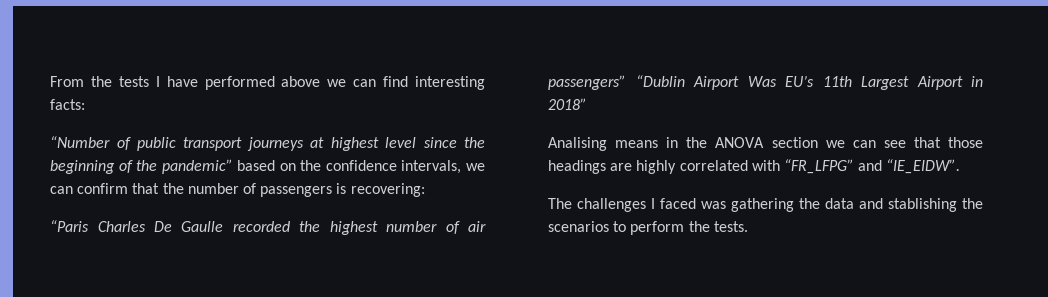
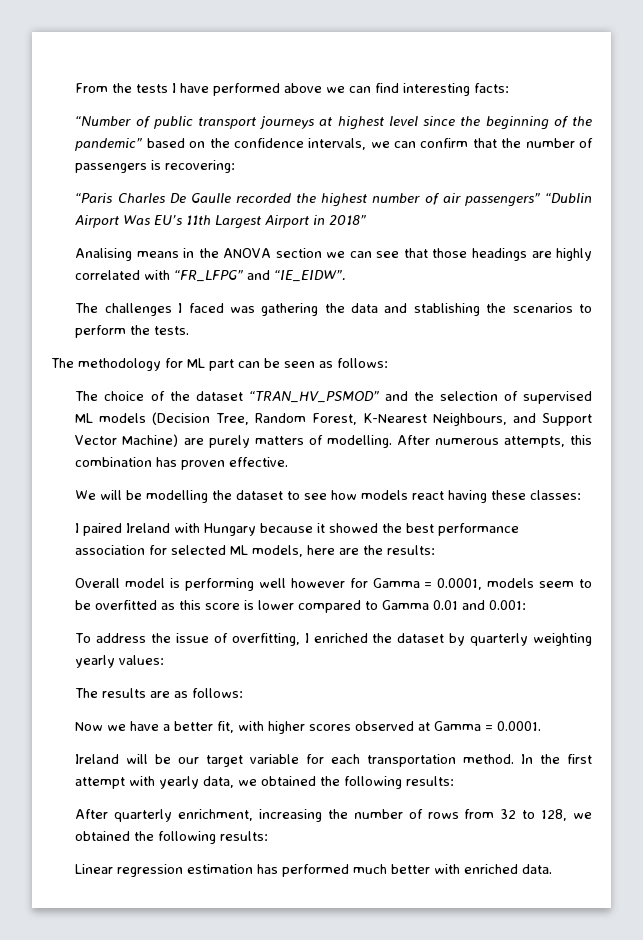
+ The methodology for ML part can be seen as follows:
+ The choice of the dataset “TRAN_HV_PSMOD” and the selection of supervised ML models (Decision Tree, Random Forest, K-Nearest Neighbours, and Support Vector Machine) are purely matters of modelling. After numerous attempts, this combination has proven effective.
+ We will be modelling the dataset to see how models react having these classes:
+ I paired Ireland with Hungary because it showed the best performance association for selected ML models, here are the results:
+ Overall model is performing well however for Gamma = 0.0001, models seem to be overfitted as this score is lower compared to Gamma 0.01 and 0.001:
+ To address the issue of overfitting, I enriched the dataset by quarterly weighting yearly values:
+ The results are as follows:
+ Now we have a better fit, with higher scores observed at Gamma = 0.0001.
+ Ireland will be our target variable for each transportation method. In the first attempt with yearly data, we obtained the following results:
+ After quarterly enrichment, increasing the number of rows from 32 to 128, we obtained the following results:
+ Linear regression estimation has performed much better with enriched data.

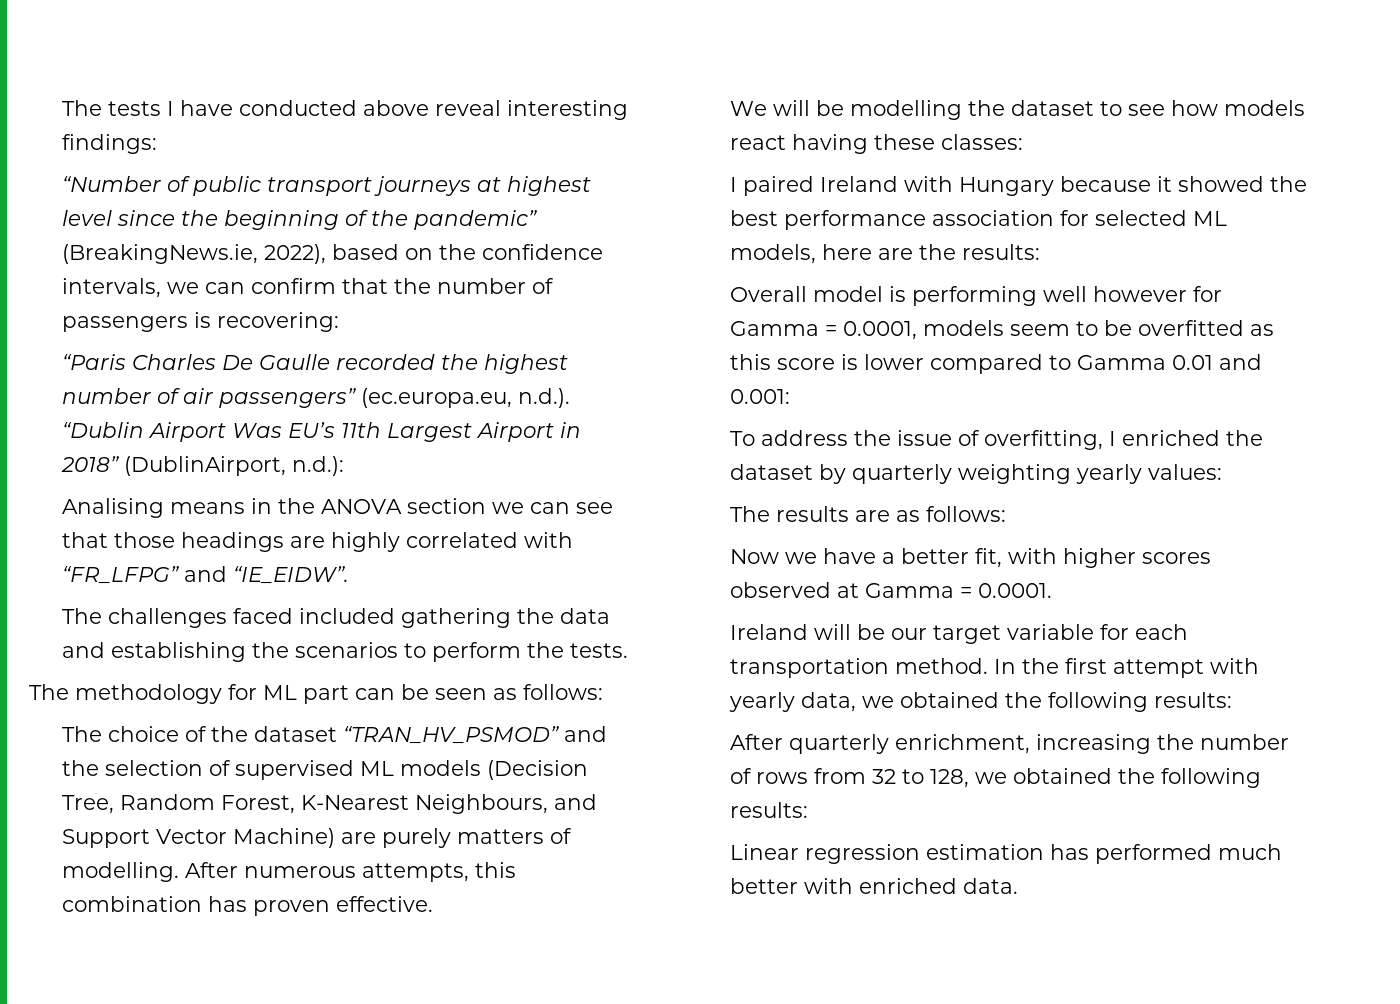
- From the tests I have performed above we can find interesting facts:
+ The tests I have conducted above reveal interesting findings:
- “Number of public transport journeys at highest level since the beginning of the pandemic” based on the confidence intervals, we can confirm that the number of passengers is recovering:
+ “Number of public transport journeys at highest level since the beginning of the pandemic” (BreakingNews.ie, 2022), based on the confidence intervals, we can confirm that the number of passengers is recovering:
- “Paris Charles De Gaulle recorded the highest number of air passengers” “Dublin Airport Was EU’s 11th Largest Airport in 2018”
+ “Paris Charles De Gaulle recorded the highest number of air passengers” (ec.europa.eu, n.d.). “Dublin Airport Was EU’s 11th Largest Airport in 2018” (DublinAirport, n.d.):
- The challenges I faced was gathering the data and stablishing the scenarios to perform the tests.
+ The challenges faced included gathering the data and establishing the scenarios to perform the tests.

